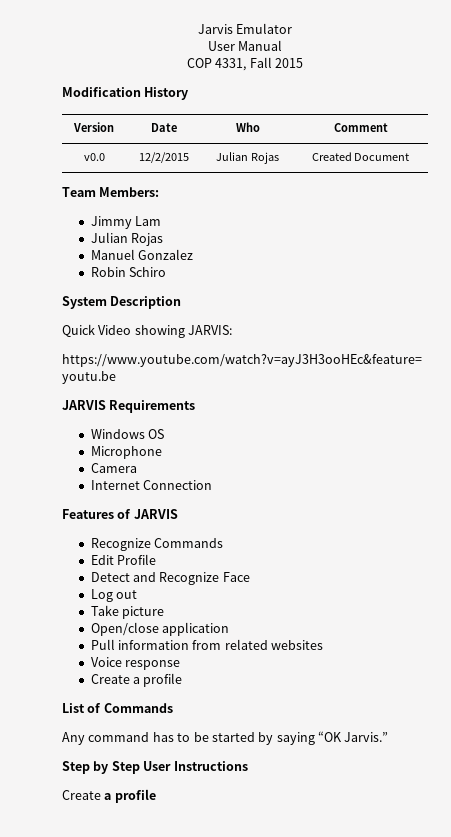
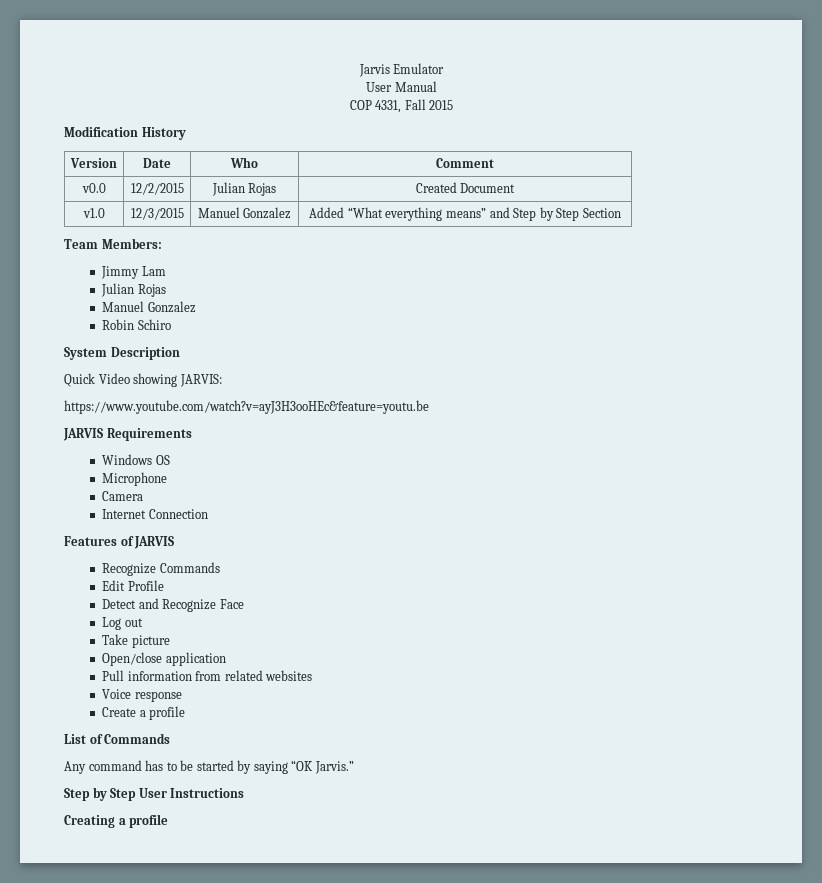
+ v1.0 | 12/3/2015 | Manuel Gonzalez | Added “What everything means” and Step by Step Section
  Step by Step User Instructions
- Create a profile
+ Creating a profile

